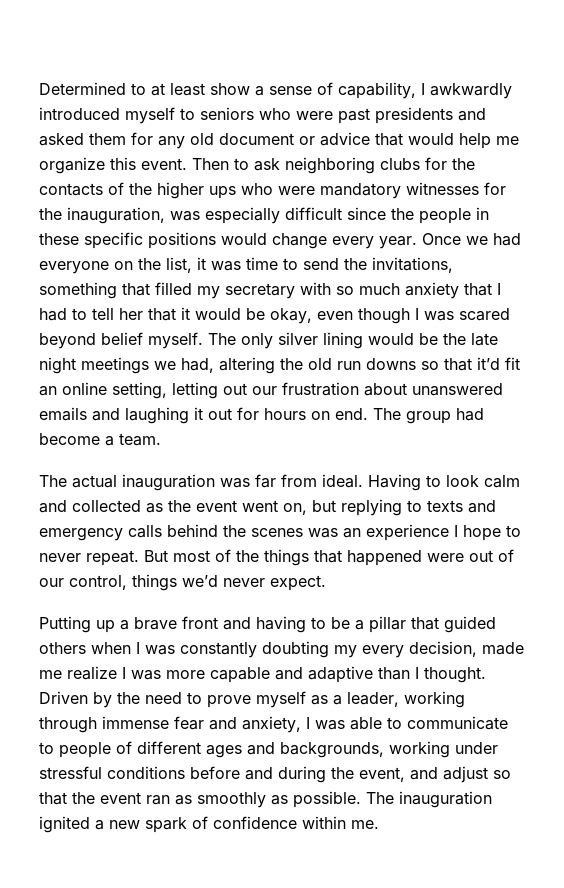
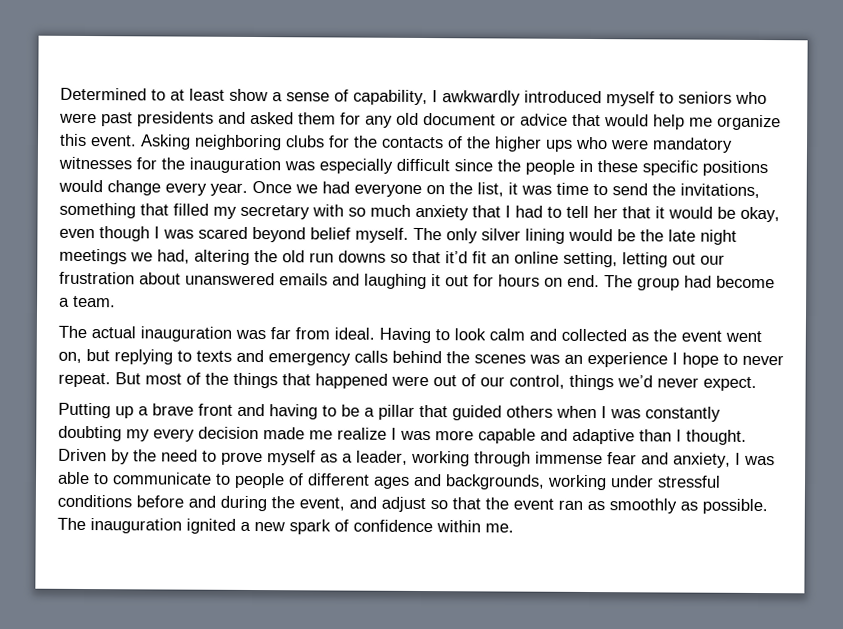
- Then to ask neighboring clubs for the contacts of the higher ups who were mandatory witnesses for the inauguration, was especially difficult since the people in these specific positions would change every year.
+ Asking neighboring clubs for the contacts of the higher ups who were mandatory witnesses for the inauguration was especially difficult since the people in these specific positions would change every year.
- Putting up a brave front and having to be a pillar that guided others when I was constantly doubting my every decision, made me realize I was more capable and adaptive than I thought.
+ Putting up a brave front and having to be a pillar that guided others when I was constantly doubting my every decision made me realize I was more capable and adaptive than I thought.

